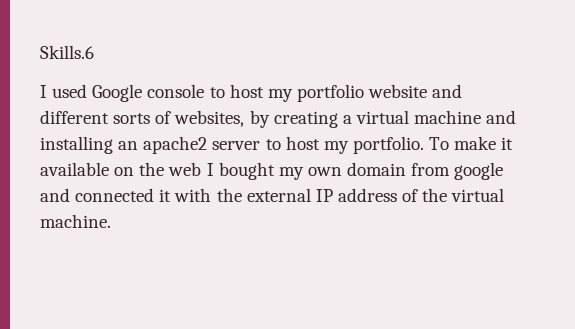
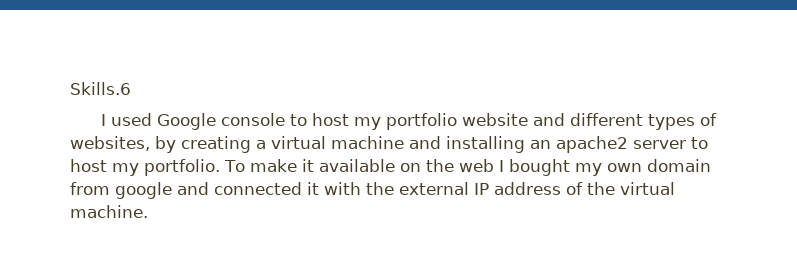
- I used Google console to host my portfolio website and different sorts of websites, by creating a virtual machine and installing an apache2 server to host my portfolio.
+ I used Google console to host my portfolio website and different types of websites, by creating a virtual machine and installing an apache2 server to host my portfolio.

